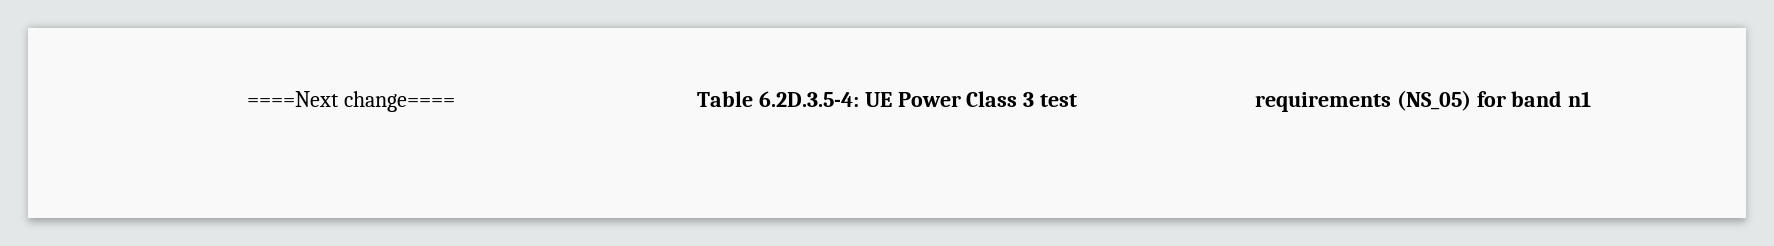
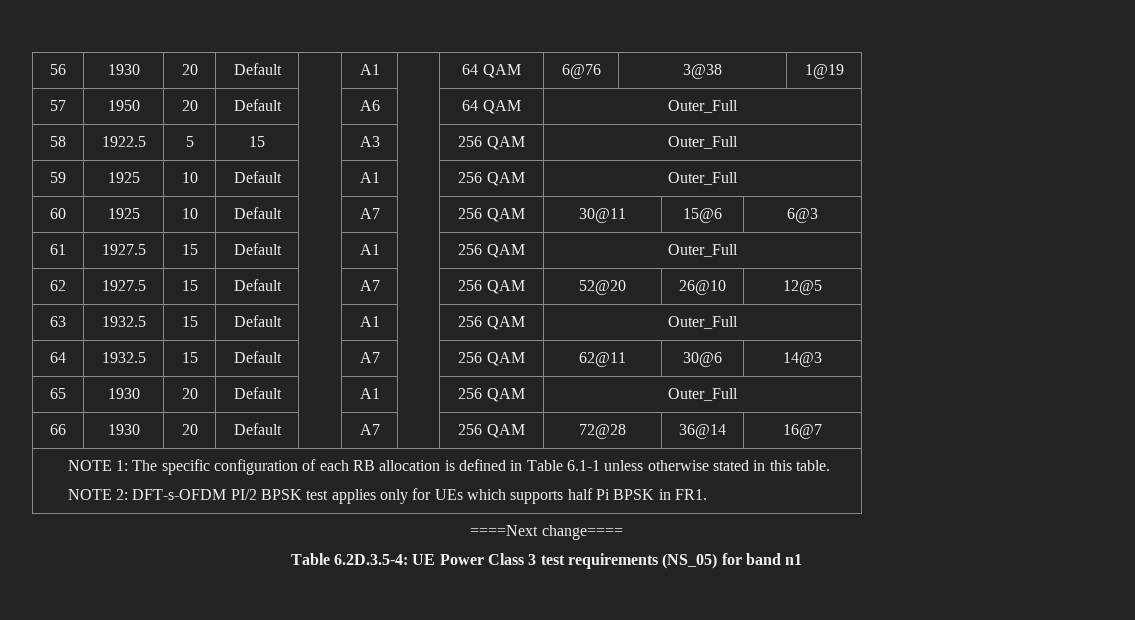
+ 56 | 1930 | 20 | Default | | A1 | | 64 QAM | 6@76 | 3@38 | 1@19
+ 57 | 1950 | 20 | Default | | A6 | | 64 QAM | Outer_Full
+ 58 | 1922.5 | 5 | 15 | | A3 | | 256 QAM | Outer_Full
+ 59 | 1925 | 10 | Default | | A1 | | 256 QAM | Outer_Full
+ 60 | 1925 | 10 | Default | | A7 | | 256 QAM | 30@11 | 15@6 | 6@3
+ 61 | 1927.5 | 15 | Default | | A1 | | 256 QAM | Outer_Full
+ 62 | 1927.5 | 15 | Default | | A7 | | 256 QAM | 52@20 | 26@10 | 12@5
+ 63 | 1932.5 | 15 | Default | | A1 | | 256 QAM | Outer_Full
+ 64 | 1932.5 | 15 | Default | | A7 | | 256 QAM | 62@11 | 30@6 | 14@3
+ 65 | 1930 | 20 | Default | | A1 | | 256 QAM | Outer_Full
+ 66 | 1930 | 20 | Default | | A7 | | 256 QAM | 72@28 | 36@14 | 16@7
+ NOTE 1: The specific configuration of each RB allocation is defined in Table 6.1-1 unless otherwise stated in this table.
+ NOTE 2: DFT-s-OFDM PI/2 BPSK test applies only for UEs which supports half Pi BPSK in FR1.

